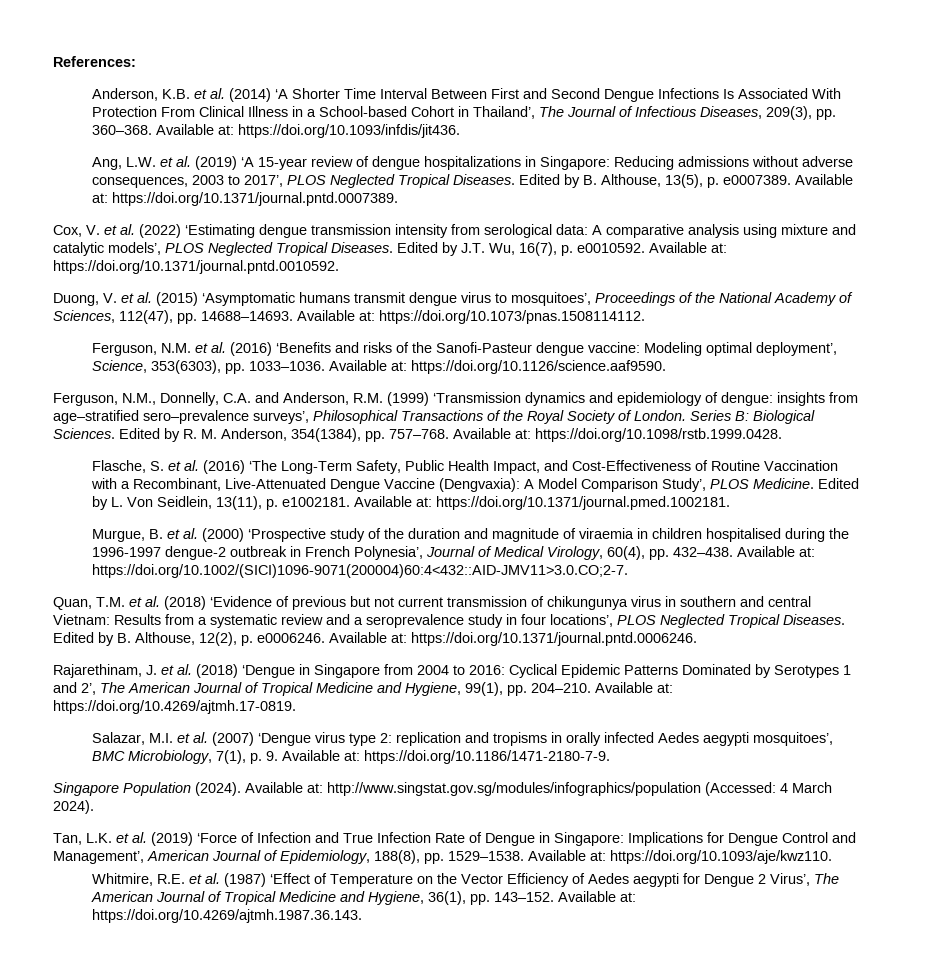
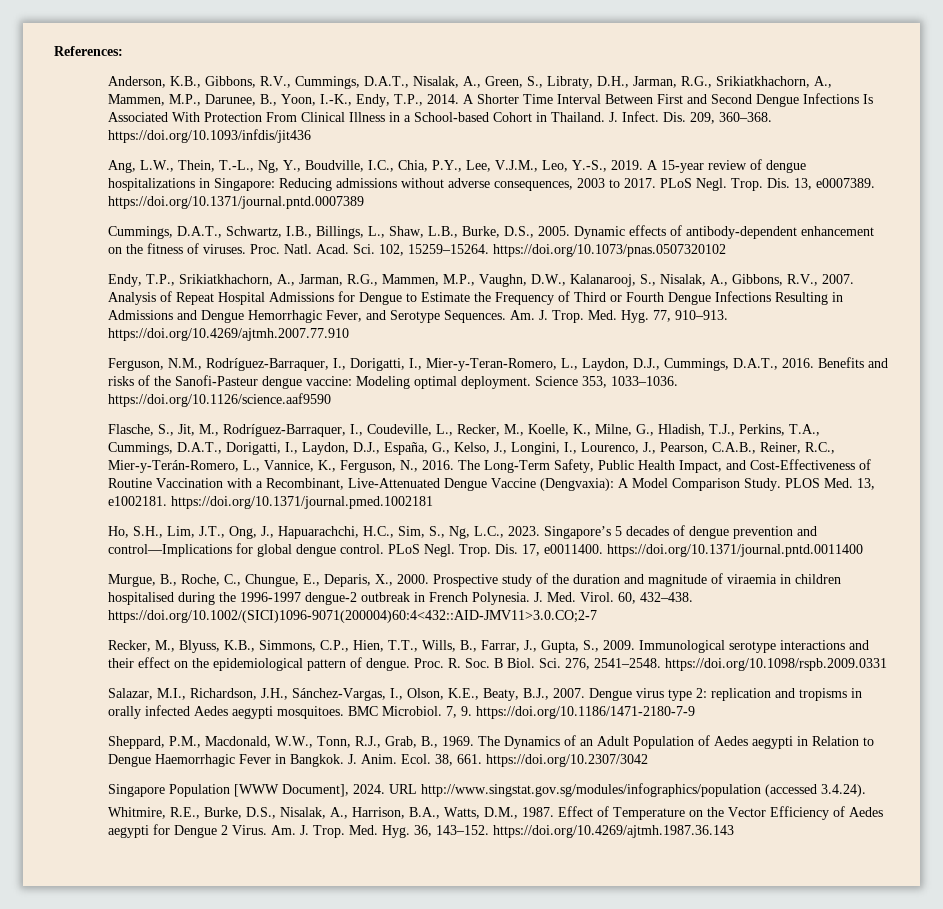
- Anderson, K.B. et al. (2014) ‘A Shorter Time Interval Between First and Second Dengue Infections Is Associated With Protection From Clinical Illness in a School-based Cohort in Thailand’, The Journal of Infectious Diseases, 209(3), pp. 360–368. Available at: https://doi.org/10.1093/infdis/jit436.
- Ang, L.W. et al. (2019) ‘A 15-year review of dengue hospitalizations in Singapore:
+ Anderson, K.B., Gibbons, R.V., Cummings, D.A.T., Nisalak, A., Green, S., Libraty, D.H., Jarman, R.G., Srikiatkhachorn, A., Mammen, M.P., Darunee, B., Yoon, I.-K., Endy, T.P., 2014. A Shorter Time Interval Between First and Second Dengue Infections Is Associated With Protection From Clinical Illness in a School-based Cohort in Thailand. J. Infect. Dis. 209, 360–368. https://doi.org/10.1093/infdis/jit436
+ Ang, L.W., Thein, T.-L., Ng, Y., Boudville, I.C., Chia, P.Y., Lee, V.J.M., Leo, Y.-S., 2019. A 15-year review of dengue hospitalizations in Singapore:
- Reducing admissions without adverse consequences, 2003 to 2017’, PLOS Neglected Tropical Diseases. Edited by B. Althouse, 13(5), p. e0007389. Available at: https://doi.org/10.1371/journal.pntd.0007389.
- Cox, V. et al. (2022) ‘Estimating dengue transmission intensity from serological data: A comparative analysis using mixture and catalytic models’, PLOS Neglected Tropical Diseases. Edited by J.T. Wu, 16(7), p. e0010592. Available at: https://doi.org/10.1371/journal.pntd.0010592.
- Duong, V. et al. (2015) ‘Asymptomatic humans transmit dengue virus to mosquitoes’, Proceedings of the National Academy of Sciences, 112(47), pp. 14688–14693. Available at: https://doi.org/10.1073/pnas.1508114112.
- Ferguson, N.M. et al. (2016) ‘Benefits and risks of the Sanofi-Pasteur dengue vaccine:
+ Reducing admissions without adverse consequences, 2003 to 2017. PLoS Negl. Trop. Dis. 13, e0007389. https://doi.org/10.1371/journal.pntd.0007389
+ Cummings, D.A.T., Schwartz, I.B., Billings, L., Shaw, L.B., Burke, D.S., 2005. Dynamic effects of antibody-dependent enhancement on the fitness of viruses. Proc. Natl. Acad. Sci. 102, 15259–15264. https://doi.org/10.1073/pnas.0507320102
+ Endy, T.P., Srikiatkhachorn, A., Jarman, R.G., Mammen, M.P., Vaughn, D.W., Kalanarooj, S., Nisalak, A., Gibbons, R.V., 2007. Analysis of Repeat Hospital Admissions for Dengue to Estimate the Frequency of Third or Fourth Dengue Infections Resulting in Admissions and Dengue Hemorrhagic Fever, and Serotype Sequences. Am. J. Trop. Med. Hyg. 77, 910–913. https://doi.org/10.4269/ajtmh.2007.77.910
+ Ferguson, N.M., Rodríguez-Barraquer, I., Dorigatti, I., Mier-y-Teran-Romero, L., Laydon, D.J., Cummings, D.A.T., 2016. Benefits and risks of the Sanofi-Pasteur dengue vaccine:
- Modeling optimal deployment’, Science, 353(6303), pp. 1033–1036. Available at: https://doi.org/10.1126/science.aaf9590.
- Ferguson, N.M., Donnelly, C.A. and Anderson, R.M. (1999) ‘Transmission dynamics and epidemiology of dengue: insights from age–stratified sero–prevalence surveys’, Philosophical Transactions of the Royal Society of London. Series B: Biological Sciences. Edited by R. M. Anderson, 354(1384), pp. 757–768. Available at: https://doi.org/10.1098/rstb.1999.0428.
- Flasche, S. et al. (2016) ‘The Long-Term Safety, Public Health Impact, and Cost-Effectiveness of Routine Vaccination with a Recombinant, Live-Attenuated Dengue Vaccine (Dengvaxia):
+ Modeling optimal deployment. Science 353, 1033–1036. https://doi.org/10.1126/science.aaf9590
+ Flasche, S., Jit, M., Rodríguez-Barraquer, I., Coudeville, L., Recker, M., Koelle, K., Milne, G., Hladish, T.J., Perkins, T.A., Cummings, D.A.T., Dorigatti, I., Laydon, D.J., España, G., Kelso, J., Longini, I., Lourenco, J., Pearson, C.A.B., Reiner, R.C., Mier-y-Terán-Romero, L., Vannice, K., Ferguson, N., 2016. The Long-Term Safety, Public Health Impact, and Cost-Effectiveness of Routine Vaccination with a Recombinant, Live-Attenuated Dengue Vaccine (Dengvaxia):
- A Model Comparison Study’, PLOS Medicine. Edited by L. Von Seidlein, 13(11), p. e1002181. Available at: https://doi.org/10.1371/journal.pmed.1002181.
- Murgue, B. et al. (2000) ‘Prospective study of the duration and magnitude of viraemia in children hospitalised during the 1996-1997 dengue-2 outbreak in French Polynesia’, Journal of Medical Virology, 60(4), pp. 432–438. Available at: https://doi.org/10.1002/(SICI)1096-9071(200004)60:4<432::AID-JMV11>3.0.CO;2-7.
- Quan, T.M. et al. (2018) ‘Evidence of previous but not current transmission of chikungunya virus in southern and central Vietnam: Results from a systematic review and a seroprevalence study in four locations’, PLOS Neglected Tropical Diseases. Edited by B. Althouse, 12(2), p. e0006246. Available at: https://doi.org/10.1371/journal.pntd.0006246.
- Rajarethinam, J. et al. (2018) ‘Dengue in Singapore from 2004 to 2016: Cyclical Epidemic Patterns Dominated by Serotypes 1 and 2’, The American Journal of Tropical Medicine and Hygiene, 99(1), pp. 204–210. Available at: https://doi.org/10.4269/ajtmh.17-0819.
- Salazar, M.I. et al. (2007) ‘Dengue virus type 2:
+ A Model Comparison Study. PLOS Med. 13, e1002181. https://doi.org/10.1371/journal.pmed.1002181
+ Ho, S.H., Lim, J.T., Ong, J., Hapuarachchi, H.C., Sim, S., Ng, L.C., 2023. Singapore’s 5 decades of dengue prevention and control—Implications for global dengue control. PLoS Negl. Trop. Dis. 17, e0011400. https://doi.org/10.1371/journal.pntd.0011400
+ Murgue, B., Roche, C., Chungue, E., Deparis, X., 2000. Prospective study of the duration and magnitude of viraemia in children hospitalised during the 1996-1997 dengue-2 outbreak in French Polynesia. J. Med. Virol. 60, 432–438. https://doi.org/10.1002/(SICI)1096-9071(200004)60:4<432::AID-JMV11>3.0.CO;2-7
+ Recker, M., Blyuss, K.B., Simmons, C.P., Hien, T.T., Wills, B., Farrar, J., Gupta, S., 2009. Immunological serotype interactions and their effect on the epidemiological pattern of dengue. Proc. R. Soc. B Biol. Sci. 276, 2541–2548. https://doi.org/10.1098/rspb.2009.0331
+ Salazar, M.I., Richardson, J.H., Sánchez-Vargas, I., Olson, K.E., Beaty, B.J., 2007. Dengue virus type 2:
- replication and tropisms in orally infected Aedes aegypti mosquitoes’, BMC Microbiology, 7(1), p. 9. Available at: https://doi.org/10.1186/1471-2180-7-9.
- Singapore Population (2024). Available at: http://www.singstat.gov.sg/modules/infographics/population (Accessed: 4 March 2024).
- Tan, L.K. et al. (2019) ‘Force of Infection and True Infection Rate of Dengue in Singapore: Implications for Dengue Control and Management’, American Journal of Epidemiology, 188(8), pp. 1529–1538. Available at: https://doi.org/10.1093/aje/kwz110.
- Whitmire, R.E. et al. (1987) ‘Effect of Temperature on the Vector Efficiency of Aedes aegypti for Dengue 2 Virus’, The American Journal of Tropical Medicine and Hygiene, 36(1), pp. 143–152. Available at: https://doi.org/10.4269/ajtmh.1987.36.143.
+ replication and tropisms in orally infected Aedes aegypti mosquitoes. BMC Microbiol. 7, 9. https://doi.org/10.1186/1471-2180-7-9
+ Sheppard, P.M., Macdonald, W.W., Tonn, R.J., Grab, B., 1969. The Dynamics of an Adult Population of Aedes aegypti in Relation to Dengue Haemorrhagic Fever in Bangkok. J. Anim. Ecol. 38, 661. https://doi.org/10.2307/3042
+ Singapore Population [WWW Document], 2024. URL http://www.singstat.gov.sg/modules/infographics/population (accessed 3.4.24).
+ Whitmire, R.E., Burke, D.S., Nisalak, A., Harrison, B.A., Watts, D.M., 1987. Effect of Temperature on the Vector Efficiency of Aedes aegypti for Dengue 2 Virus. Am. J. Trop. Med. Hyg. 36, 143–152. https://doi.org/10.4269/ajtmh.1987.36.143

